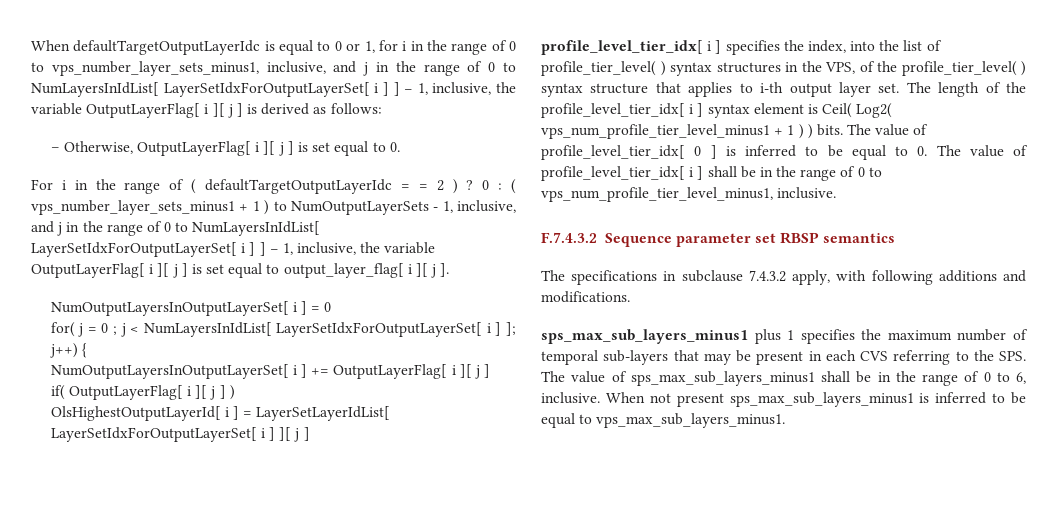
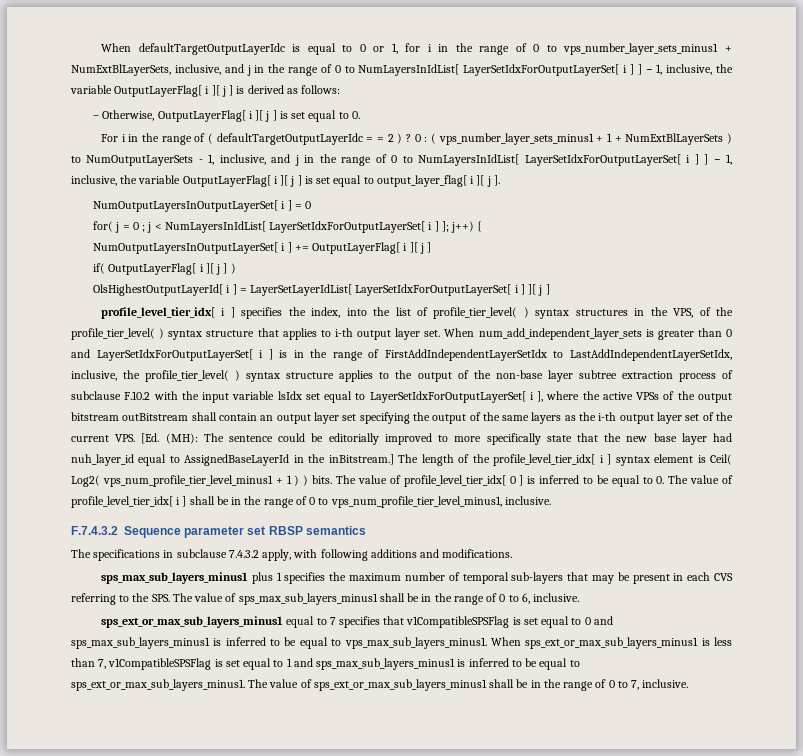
- When defaultTargetOutputLayerIdc is equal to 0 or 1, for i in the range of 0 to vps_number_layer_sets_minus1, inclusive, and j in the range of 0 to NumLayersInIdList[ LayerSetIdxForOutputLayerSet[ i ] ] − 1, inclusive, the variable OutputLayerFlag[ i ][ j ] is derived as follows:
+ When defaultTargetOutputLayerIdc is equal to 0 or 1, for i in the range of 0 to vps_number_layer_sets_minus1 + NumExtBlLayerSets, inclusive, and j in the range of 0 to NumLayersInIdList[ LayerSetIdxForOutputLayerSet[ i ] ] − 1, inclusive, the variable OutputLayerFlag[ i ][ j ] is derived as follows:
- 0 : ( vps_number_layer_sets_minus1 + 1 ) to NumOutputLayerSets - 1, inclusive, and j in the range of 0 to NumLayersInIdList[ LayerSetIdxForOutputLayerSet[ i ] ] − 1, inclusive, the variable OutputLayerFlag[ i ][ j ] is set equal to output_layer_flag[ i ][ j ].
+ 0 : ( vps_number_layer_sets_minus1 + 1 + NumExtBlLayerSets ) to NumOutputLayerSets - 1, inclusive, and j in the range of 0 to NumLayersInIdList[ LayerSetIdxForOutputLayerSet[ i ] ] − 1, inclusive, the variable OutputLayerFlag[ i ][ j ] is set equal to output_layer_flag[ i ][ j ].
+ When num_add_independent_layer_sets is greater than 0 and LayerSetIdxForOutputLayerSet[ i ] is in the range of FirstAddIndependentLayerSetIdx to LastAddIndependentLayerSetIdx, inclusive, the profile_tier_level( ) syntax structure applies to the output of the non-base layer subtree extraction process of subclause F.10.2 with the input variable lsIdx set equal to LayerSetIdxForOutputLayerSet[ i ], where the active VPSs of the output bitstream outBitstream shall contain an output layer set specifying the output of the same layers as the i-th output layer set of the current VPS. [Ed. (MH): The sentence could be editorially improved to more specifically state that the new base layer had nuh_layer_id equal to AssignedBaseLayerId in the inBitstream.]
- sps_max_sub_layers_minus1 plus 1 specifies the maximum number of temporal sub-layers that may be present in each CVS referring to the SPS. The value of sps_max_sub_layers_minus1 shall be in the range of 0 to 6, inclusive. When not present sps_max_sub_layers_minus1 is inferred to be equal to vps_max_sub_layers_minus1.
+ sps_max_sub_layers_minus1 plus 1 specifies the maximum number of temporal sub-layers that may be present in each CVS referring to the SPS. The value of sps_max_sub_layers_minus1 shall be in the range of 0 to 6, inclusive.
+ sps_ext_or_max_sub_layers_minus1 equal to 7 specifies that v1CompatibleSPSFlag is set equal to 0 and sps_max_sub_layers_minus1 is inferred to be equal to vps_max_sub_layers_minus1.
+ When sps_ext_or_max_sub_layers_minus1 is less than 7, v1CompatibleSPSFlag is set equal to 1 and sps_max_sub_layers_minus1 is inferred to be equal to sps_ext_or_max_sub_layers_minus1. The value of sps_ext_or_max_sub_layers_minus1 shall be in the range of 0 to 7, inclusive.

